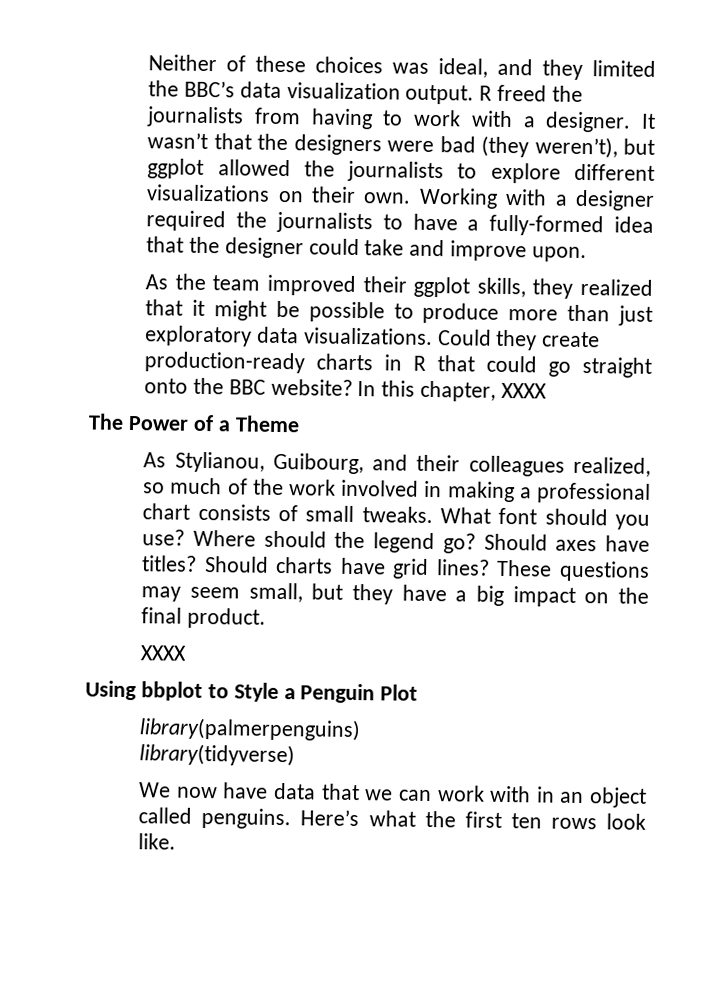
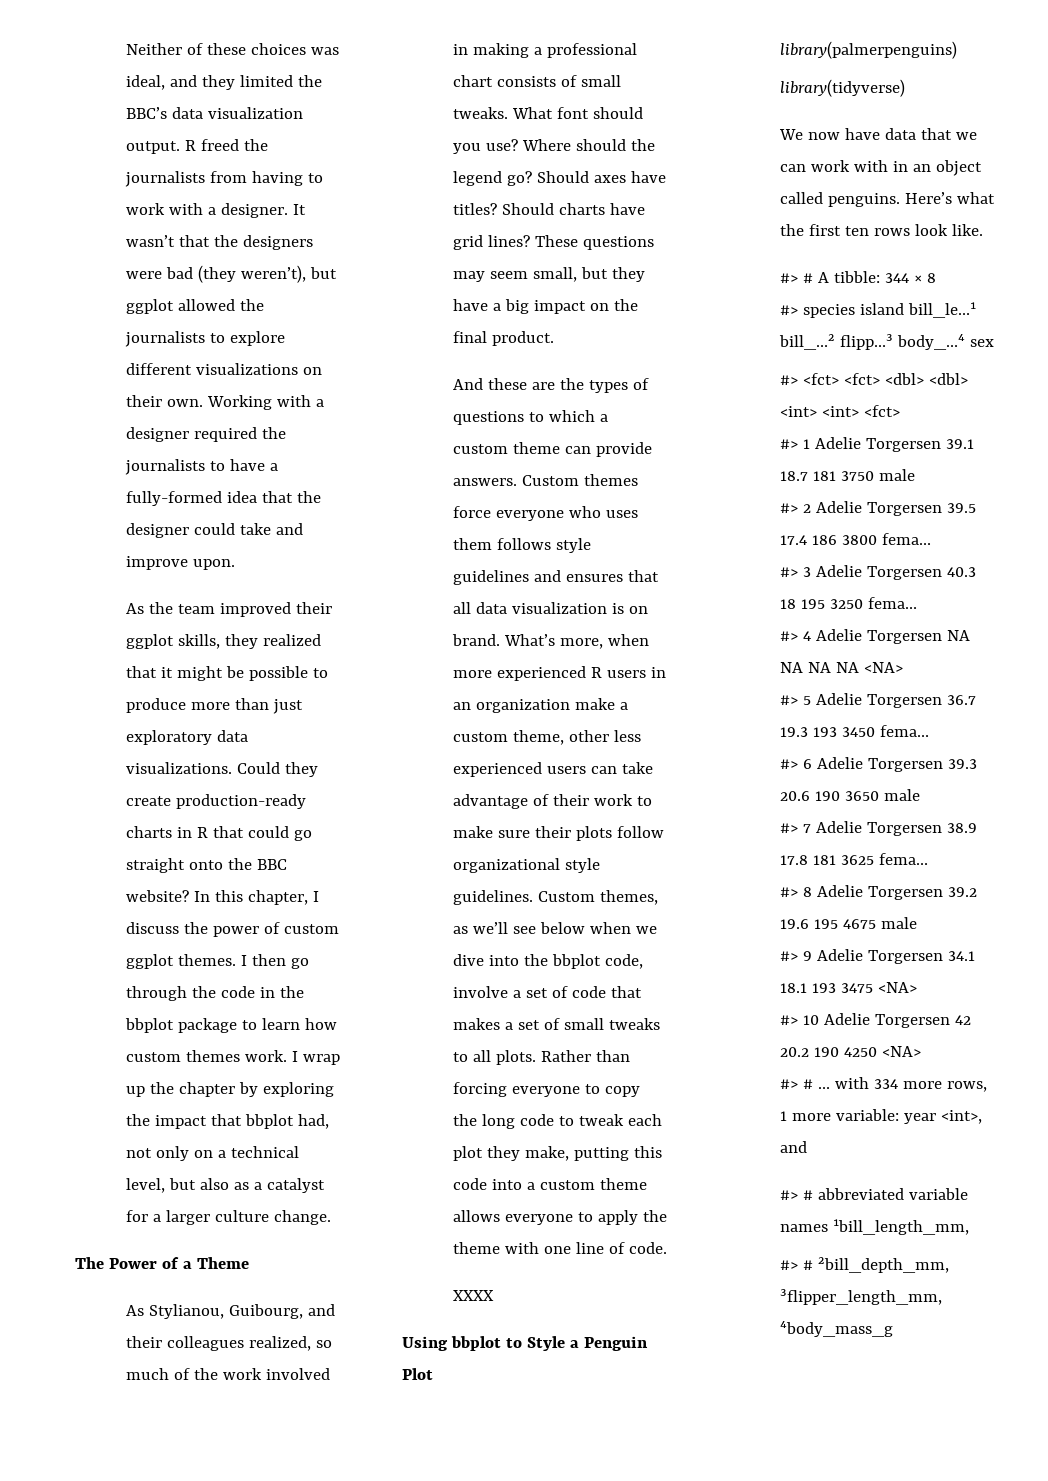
- In this chapter, XXXX
+ In this chapter, I discuss the power of custom ggplot themes. I then go through the code in the bbplot package to learn how custom themes work. I wrap up the chapter by exploring the impact that bbplot had, not only on a technical level, but also as a catalyst for a larger culture change.
+ And these are the types of questions to which a custom theme can provide answers. Custom themes force everyone who uses them follows style guidelines and ensures that all data visualization is on brand. What’s more, when more experienced R users in an organization make a custom theme, other less experienced users can take advantage of their work to make sure their plots follow organizational style guidelines. Custom themes, as we’ll see below when we dive into the bbplot code, involve a set of code that makes a set of small tweaks to all plots. Rather than forcing everyone to copy the long code to tweak each plot they make, putting this code into a custom theme allows everyone to apply the theme with one line of code.
+ #> # A tibble: 344 × 8
+ #> species island bill_le…¹ bill_…² flipp…³ body_…⁴ sex
+ #> <fct> <fct> <dbl> <dbl> <int> <int> <fct>
+ #> 1 Adelie Torgersen 39.1 18.7 181 3750 male
+ #> 2 Adelie Torgersen 39.5 17.4 186 3800 fema…
+ #> 3 Adelie Torgersen 40.3 18 195 3250 fema…
+ #> 4 Adelie Torgersen NA NA NA NA <NA>
+ #> 5 Adelie Torgersen 36.7 19.3 193 3450 fema…
+ #> 6 Adelie Torgersen 39.3 20.6 190 3650 male
+ #> 7 Adelie Torgersen 38.9 17.8 181 3625 fema…
+ #> 8 Adelie Torgersen 39.2 19.6 195 4675 male
+ #> 9 Adelie Torgersen 34.1 18.1 193 3475 <NA>
+ #> 10 Adelie Torgersen 42 20.2 190 4250 <NA>
+ #> # … with 334 more rows, 1 more variable: year <int>, and
+ #> # abbreviated variable names ¹bill_length_mm,
+ #> # ²bill_depth_mm, ³flipper_length_mm, ⁴body_mass_g

